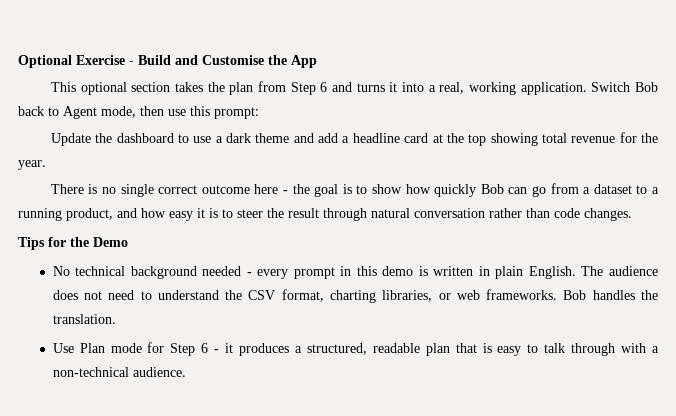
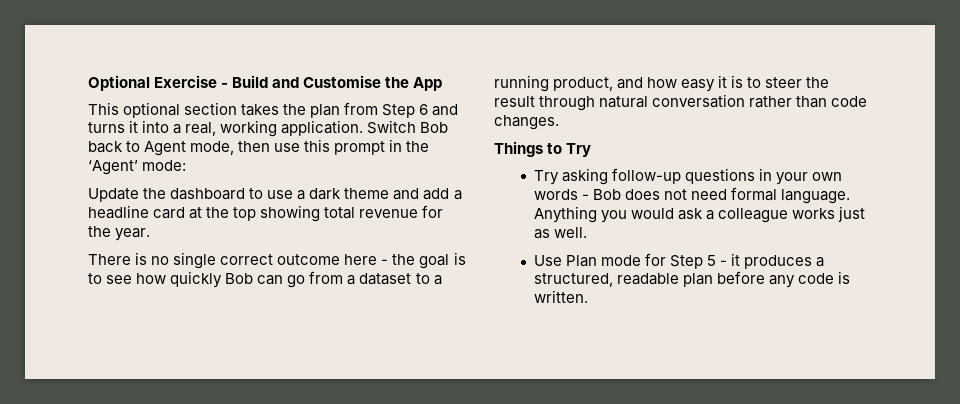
- Switch Bob back to Agent mode, then use this prompt:
+ Switch Bob back to Agent mode, then use this prompt in the ‘Agent’ mode:
- There is no single correct outcome here - the goal is to show how quickly Bob can go from a dataset to a running product, and how easy it is to steer the result through natural conversation rather than code changes.
+ There is no single correct outcome here - the goal is to see how quickly Bob can go from a dataset to a running product, and how easy it is to steer the result through natural conversation rather than code changes.
- Tips for the Demo
- No technical background needed - every prompt in this demo is written in plain English. The audience does not need to understand the CSV format, charting libraries, or web frameworks. Bob handles the translation.
+ Things to Try
+ Try asking follow-up questions in your own words - Bob does not need formal language. Anything you would ask a colleague works just as well.
- Use Plan mode for Step 6 - it produces a structured, readable plan that is easy to talk through with a non-technical audience.
+ Use Plan mode for Step 5 - it produces a structured, readable plan before any code is written.

